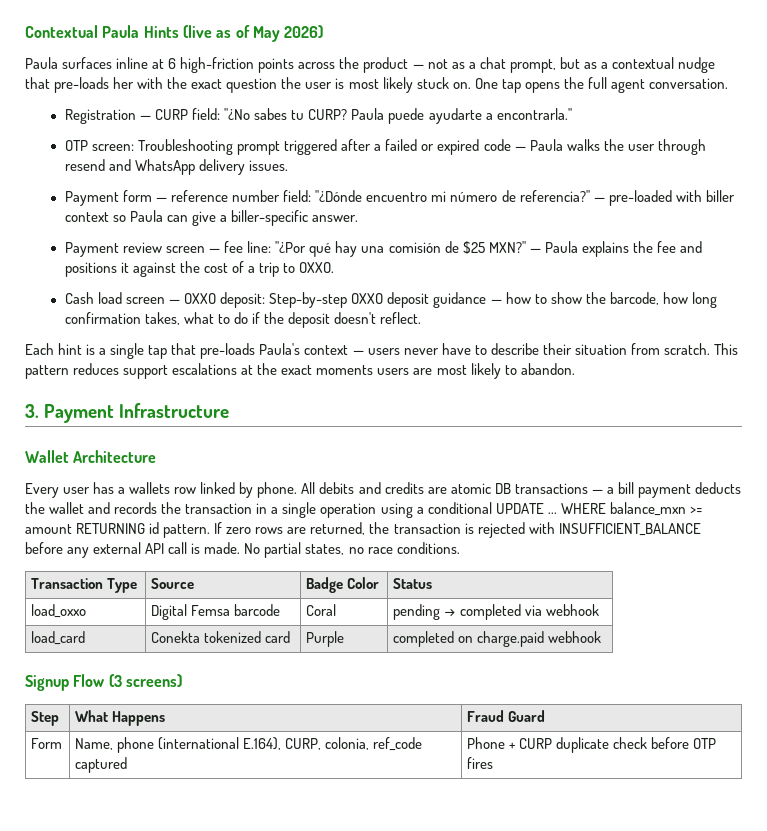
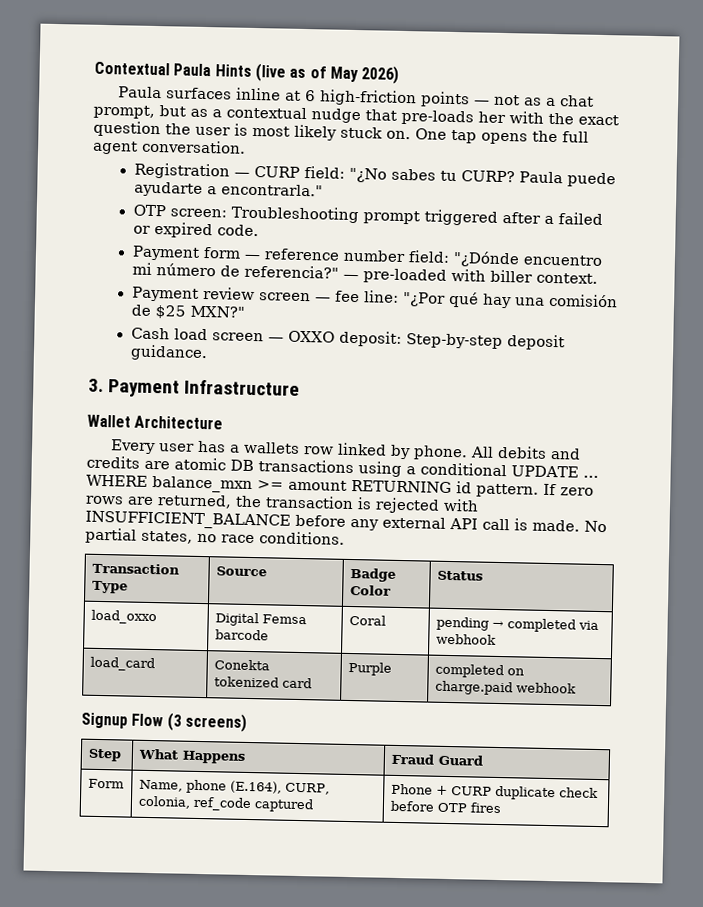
- Paula surfaces inline at 6 high-friction points across the product — not as a chat prompt, but as a contextual nudge that pre-loads her with the exact question the user is most likely stuck on.
+ Paula surfaces inline at 6 high-friction points — not as a chat prompt, but as a contextual nudge that pre-loads her with the exact question the user is most likely stuck on.
- OTP screen: Troubleshooting prompt triggered after a failed or expired code — Paula walks the user through resend and WhatsApp delivery issues.
+ OTP screen: Troubleshooting prompt triggered after a failed or expired code.
- — pre-loaded with biller context so Paula can give a biller-specific answer.
+ — pre-loaded with biller context.
- — Paula explains the fee and positions it against the cost of a trip to OXXO.
- Cash load screen — OXXO deposit: Step-by-step OXXO deposit guidance — how to show the barcode, how long confirmation takes, what to do if the deposit doesn't reflect.
- Each hint is a single tap that pre-loads Paula's context — users never have to describe their situation from scratch. This pattern reduces support escalations at the exact moments users are most likely to abandon.
+ Cash load screen — OXXO deposit: Step-by-step deposit guidance.
- All debits and credits are atomic DB transactions — a bill payment deducts the wallet and records the transaction in a single operation using a conditional UPDATE ...
+ All debits and credits are atomic DB transactions using a conditional UPDATE ...
- Form | Name, phone (international E.164), CURP, colonia, ref_code captured | Phone + CURP duplicate check before OTP fires
+ Form | Name, phone (E.164), CURP, colonia, ref_code captured | Phone + CURP duplicate check before OTP fires

